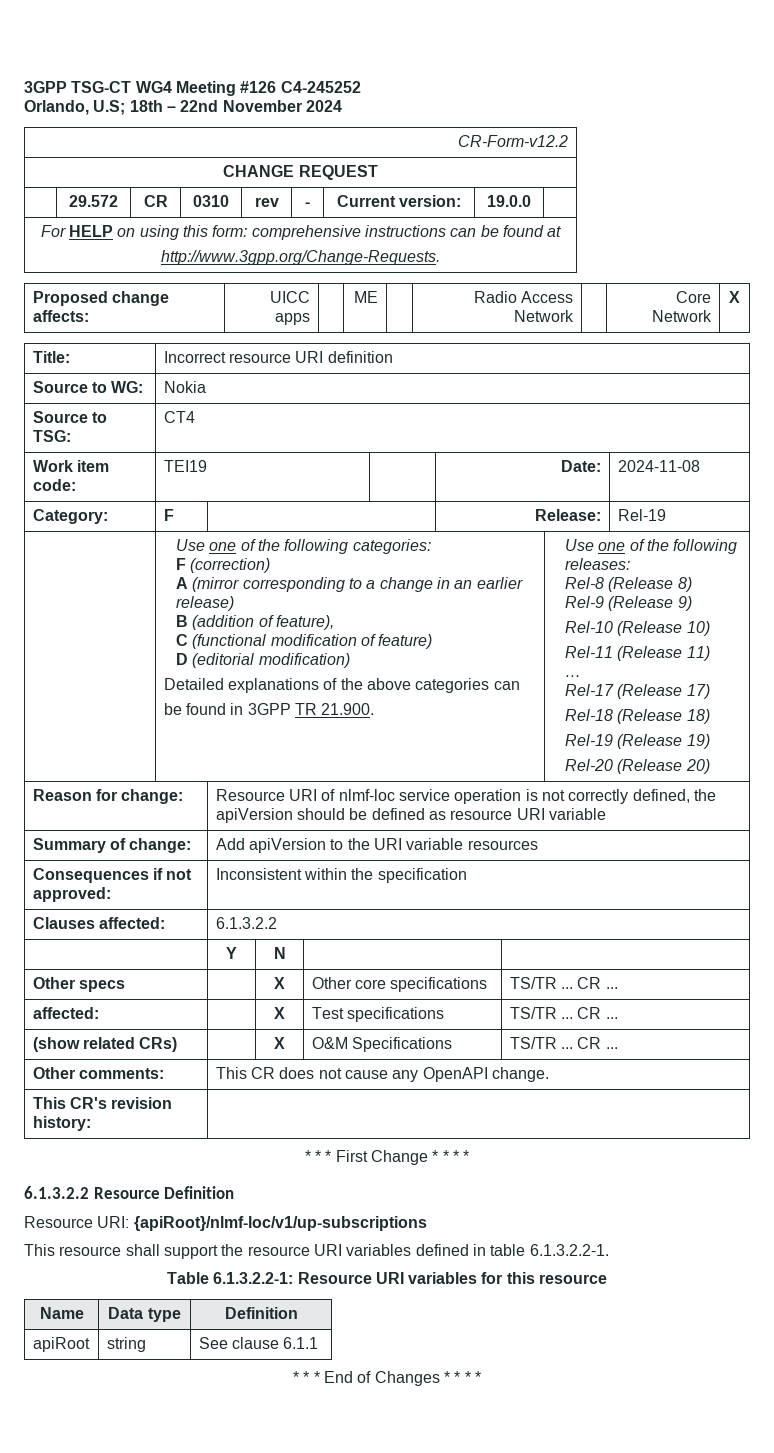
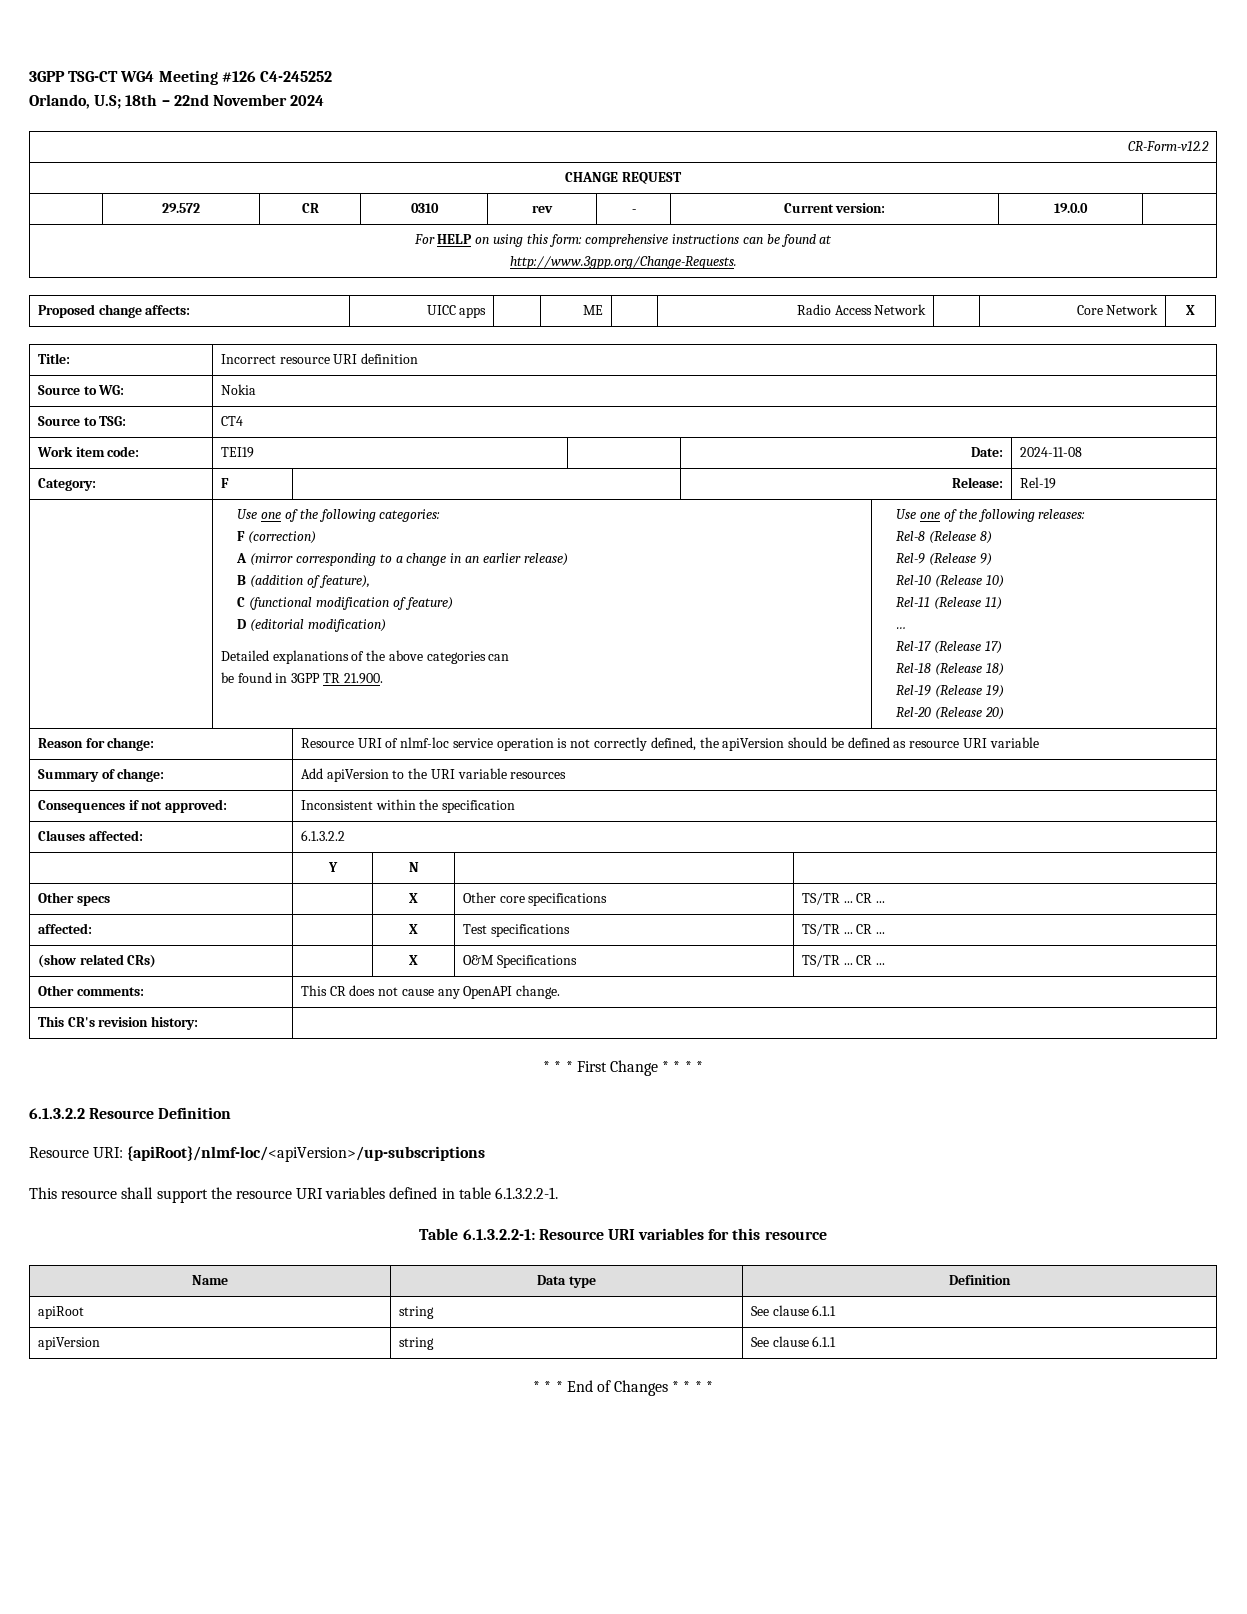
- Resource URI: {apiRoot}/nlmf-loc/v1/up-subscriptions
+ Resource URI: {apiRoot}/nlmf-loc/<apiVersion>/up-subscriptions
+ apiVersion | string | See clause 6.1.1

